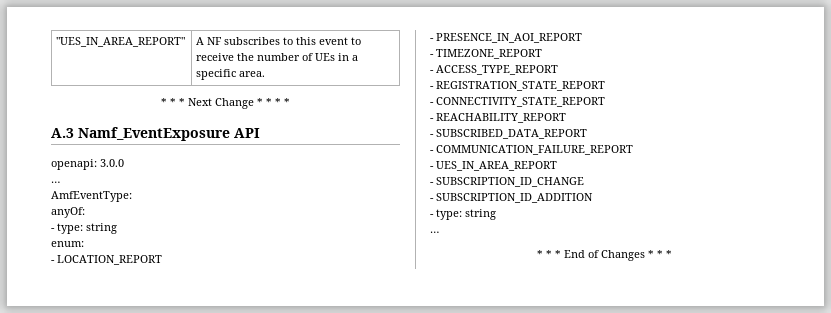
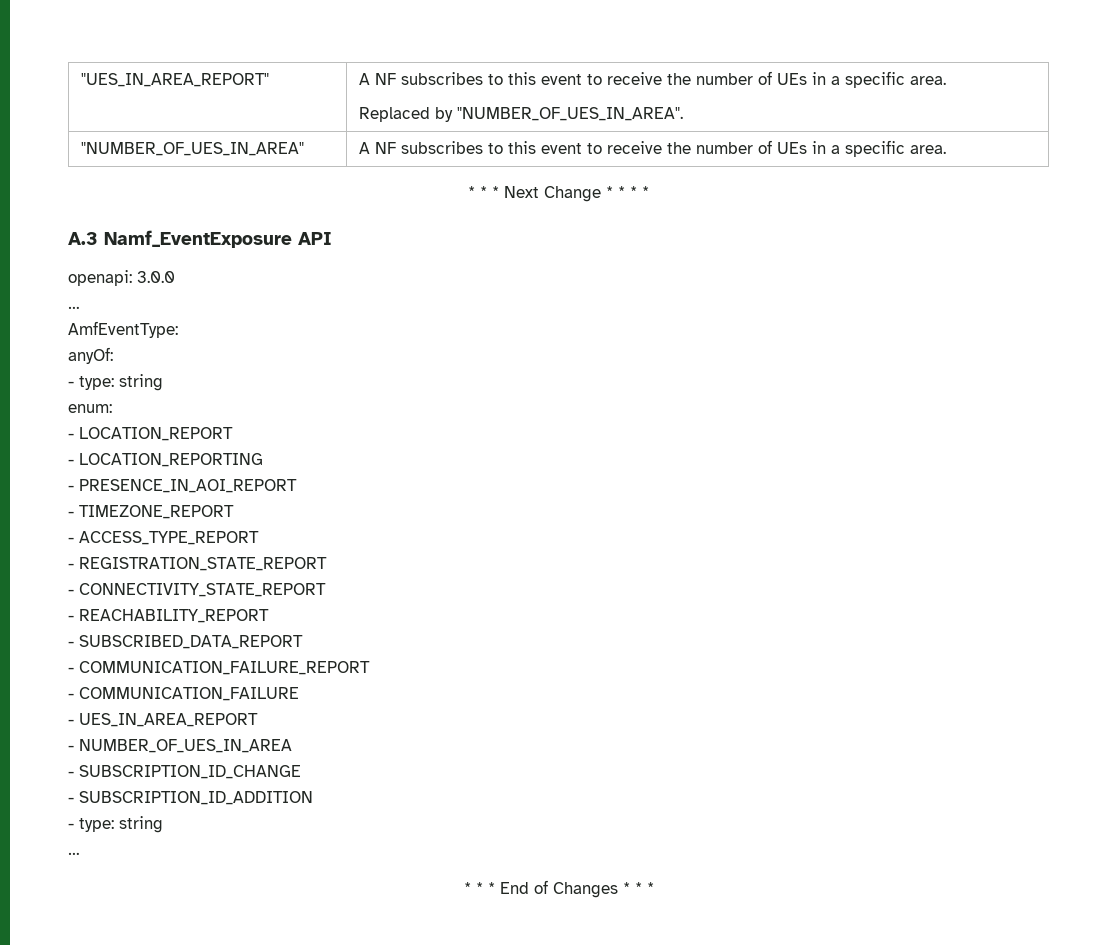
  "UES_IN_AREA_REPORT" | A NF subscribes to this event to receive the number of UEs in a specific area.
+ Replaced by "NUMBER_OF_UES_IN_AREA".
+ "NUMBER_OF_UES_IN_AREA" | A NF subscribes to this event to receive the number of UEs in a specific area.
+ - LOCATION_REPORTING
+ - COMMUNICATION_FAILURE
+ - NUMBER_OF_UES_IN_AREA

